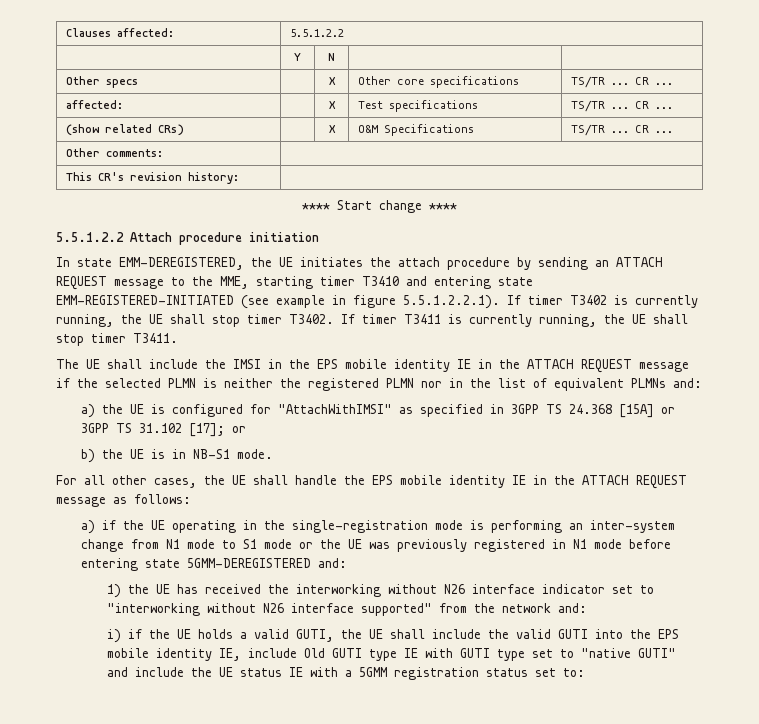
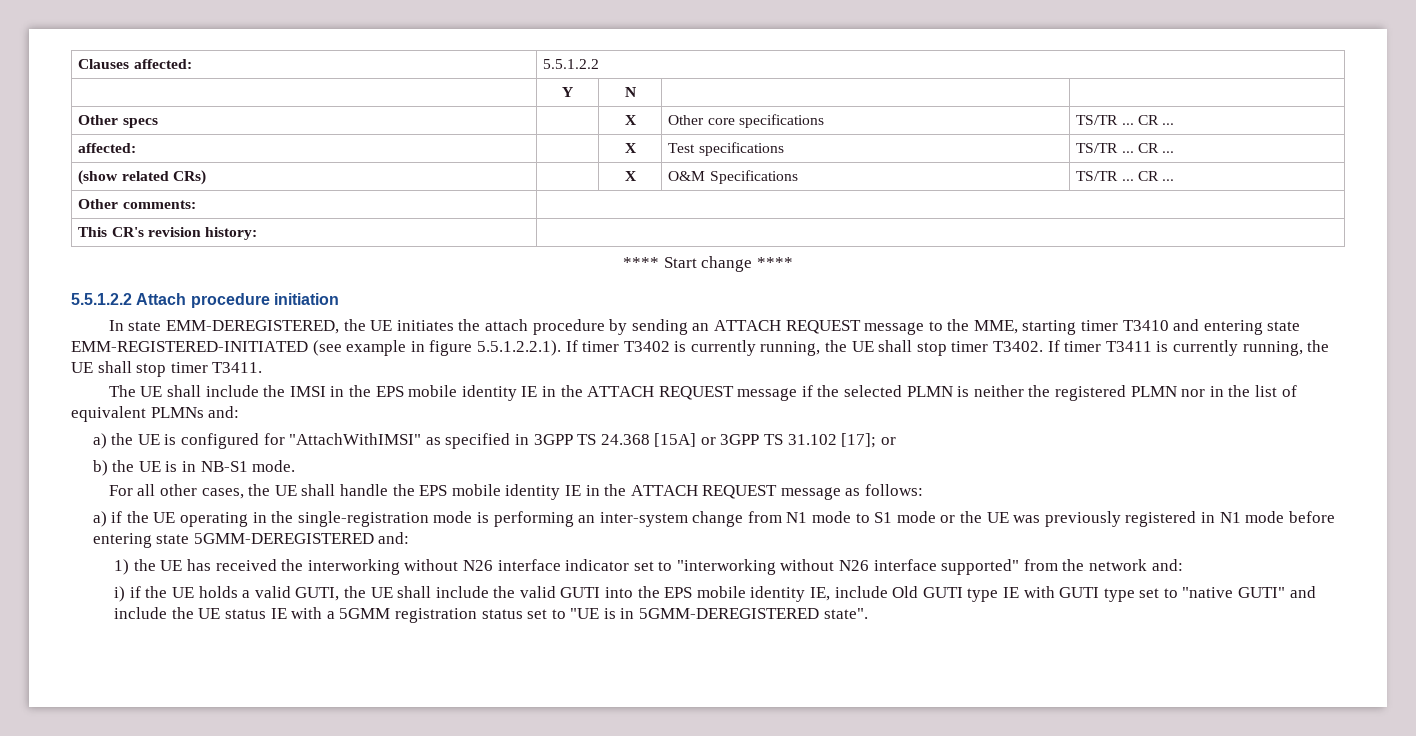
- i) if the UE holds a valid GUTI, the UE shall include the valid GUTI into the EPS mobile identity IE, include Old GUTI type IE with GUTI type set to "native GUTI" and include the UE status IE with a 5GMM registration status set to:
+ i) if the UE holds a valid GUTI, the UE shall include the valid GUTI into the EPS mobile identity IE, include Old GUTI type IE with GUTI type set to "native GUTI" and include the UE status IE with a 5GMM registration status set to "UE is in 5GMM-DEREGISTERED state".

